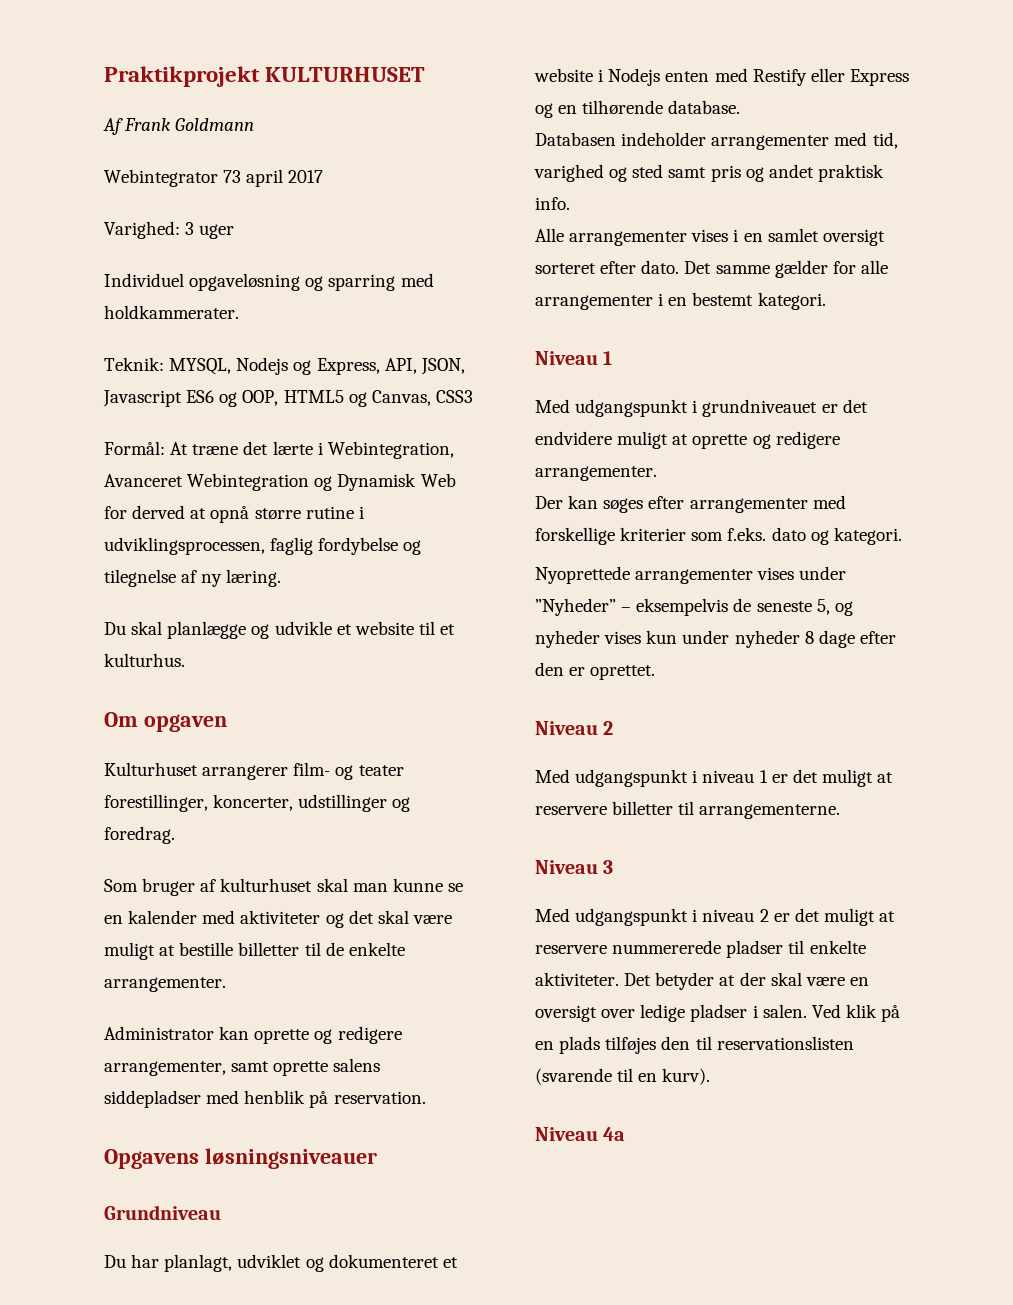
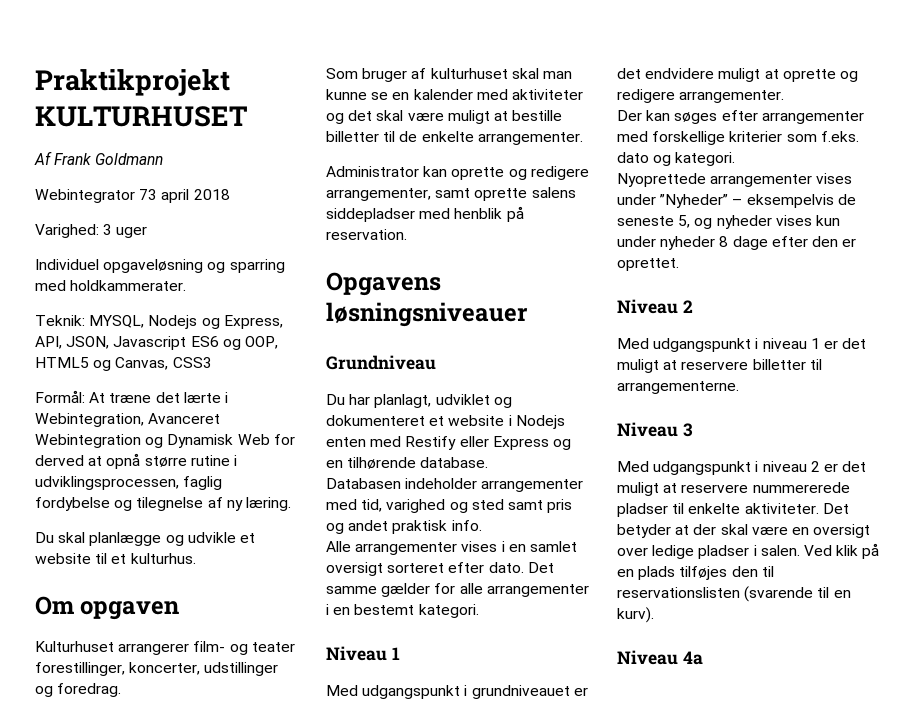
- Webintegrator 73 april 2017
+ Webintegrator 73 april 2018

